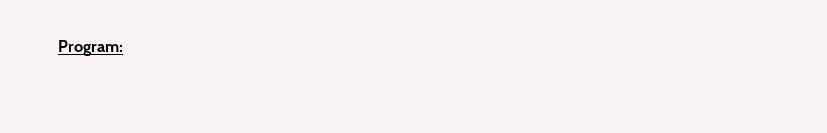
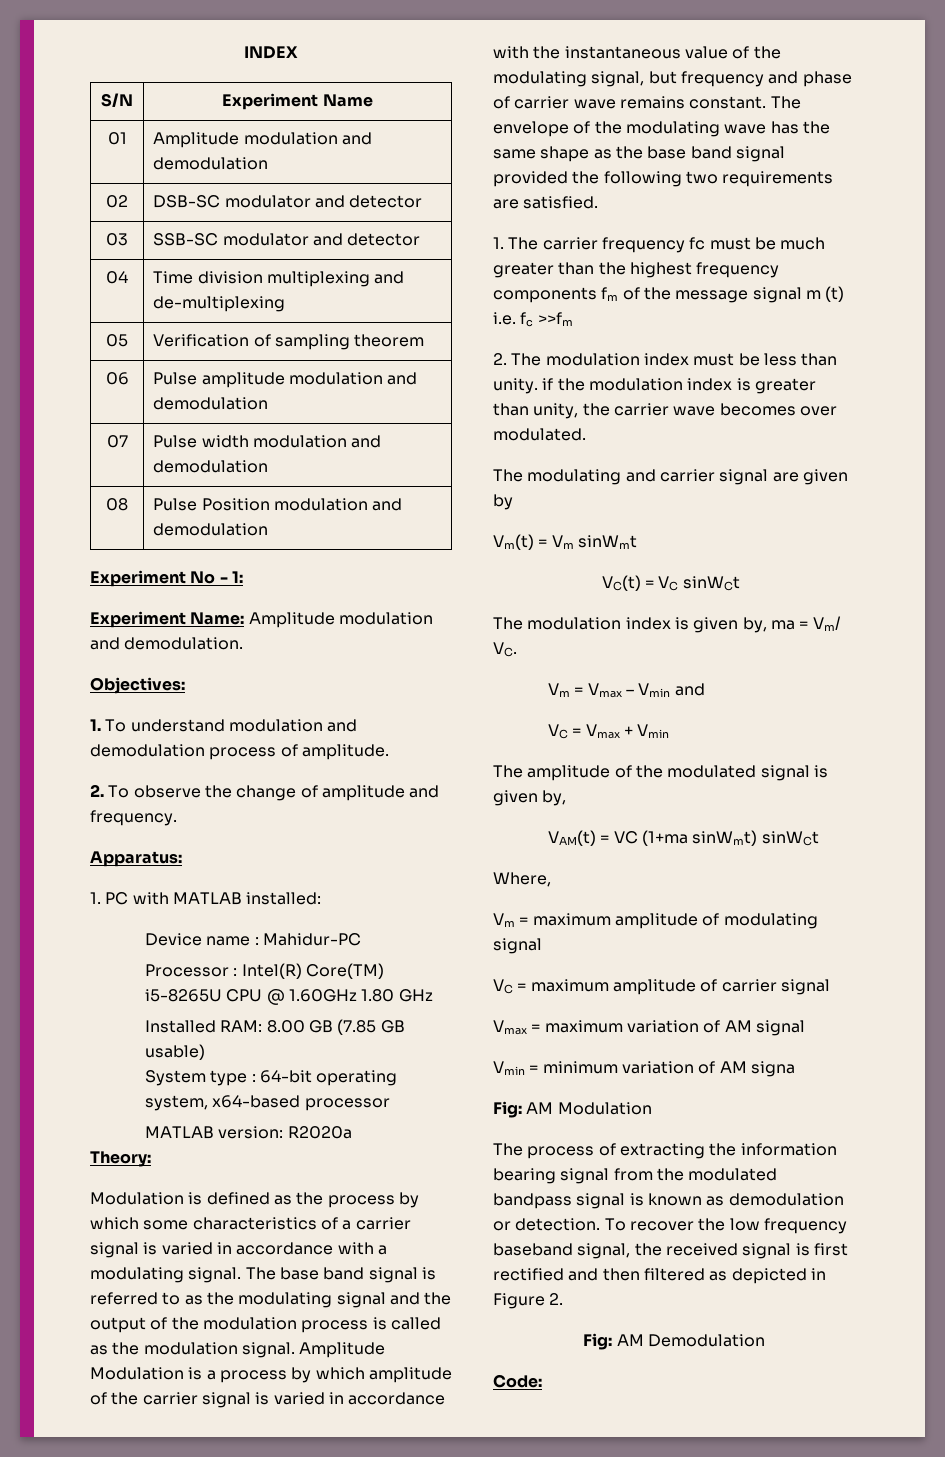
- Program:
+ INDEX
+ S/N | Experiment Name
+ 01 | Amplitude modulation and demodulation
+ 02 | DSB-SC modulator and detector
+ 03 | SSB-SC modulator and detector
+ 04 | Time division multiplexing and de-multiplexing
+ 05 | Verification of sampling theorem
+ 06 | Pulse amplitude modulation and demodulation
+ 07 | Pulse width modulation and demodulation
+ 08 | Pulse Position modulation and demodulation
+ Experiment No - 1:
+ Experiment Name: Amplitude modulation and demodulation.
+ Objectives:
+ 1. To understand modulation and demodulation process of amplitude.
+ 2. To observe the change of amplitude and frequency.
+ Apparatus:
+ 1. PC with MATLAB installed:
+ Device name : Mahidur-PC
+ Processor : Intel(R) Core(TM) i5-8265U CPU @ 1.60GHz 1.80 GHz
+ Installed RAM: 8.00 GB (7.85 GB usable)
+ System type : 64-bit operating system, x64-based processor
+ MATLAB version: R2020a
+ Theory:
+ Modulation is defined as the process by which some characteristics of a carrier signal is varied in accordance with a modulating signal. The base band signal is referred to as the modulating signal and the output of the modulation process is called as the modulation signal. Amplitude Modulation is a process by which amplitude of the carrier signal is varied in accordance with the instantaneous value of the modulating signal, but frequency and phase of carrier wave remains constant. The envelope of the modulating wave has the same shape as the base band signal provided the following two requirements are satisfied.
+ 1. The carrier frequency fc must be much greater than the highest frequency components fm of the message signal m (t) i.e. fc >>fm
+ 2. The modulation index must be less than unity. if the modulation index is greater than unity, the carrier wave becomes over modulated.
+ The modulating and carrier signal are given by
+ Vm(t) = Vm sinWmt
+ VC(t) = VC sinWCt
+ The modulation index is given by, ma = Vm/ VC.
+ Vm = Vmax – Vmin and
+ VC = Vmax + Vmin
+ The amplitude of the modulated signal is given by,
+ VAM(t) = VC (1+ma sinWmt) sinWCt
+ Where,
+ Vm = maximum amplitude of modulating signal
+ VC = maximum amplitude of carrier signal
+ Vmax = maximum variation of AM signal
+ Vmin = minimum variation of AM signa
+ Fig: AM Modulation
+ The process of extracting the information bearing signal from the modulated bandpass signal is known as demodulation or detection. To recover the low frequency baseband signal, the received signal is first rectified and then filtered as depicted in Figure 2.
+ Fig: AM Demodulation
+ Code:

